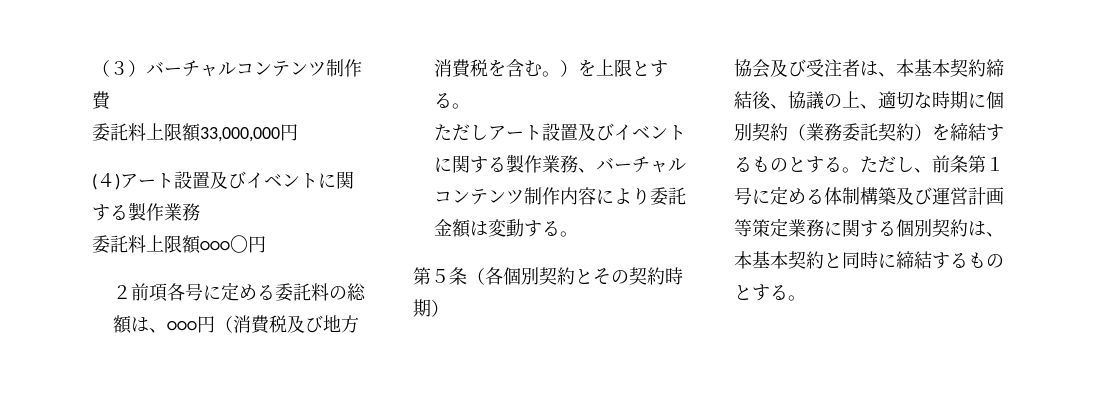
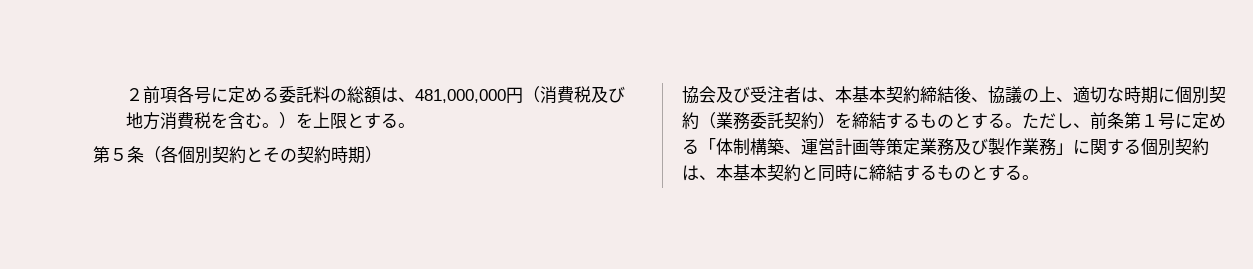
- （３）バーチャルコンテンツ制作費
- 委託料上限額33,000,000円
- (４)アート設置及びイベントに関する製作業務
- 委託料上限額○○○〇円
- ２前項各号に定める委託料の総額は、○○○円（消費税及び地方消費税を含む。）を上限とする。
+ ２前項各号に定める委託料の総額は、481,000,000円（消費税及び地方消費税を含む。）を上限とする。
- ただしアート設置及びイベントに関する製作業務、バーチャルコンテンツ制作内容により委託金額は変動する。
- ただし、前条第１号に定める体制構築及び運営計画等策定業務に関する個別契約は、本基本契約と同時に締結するものとする。
+ ただし、前条第１号に定める「体制構築、運営計画等策定業務及び製作業務」に関する個別契約は、本基本契約と同時に締結するものとする。

